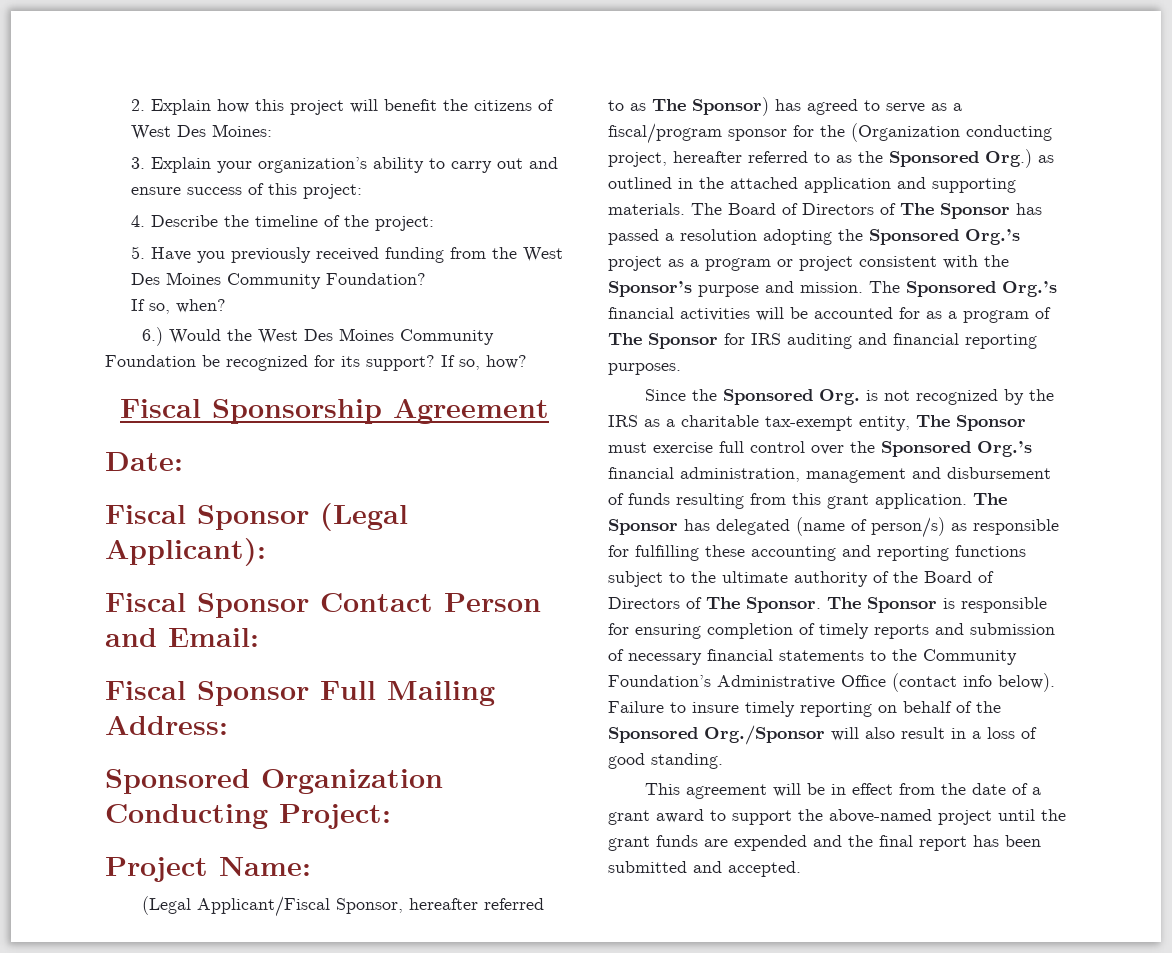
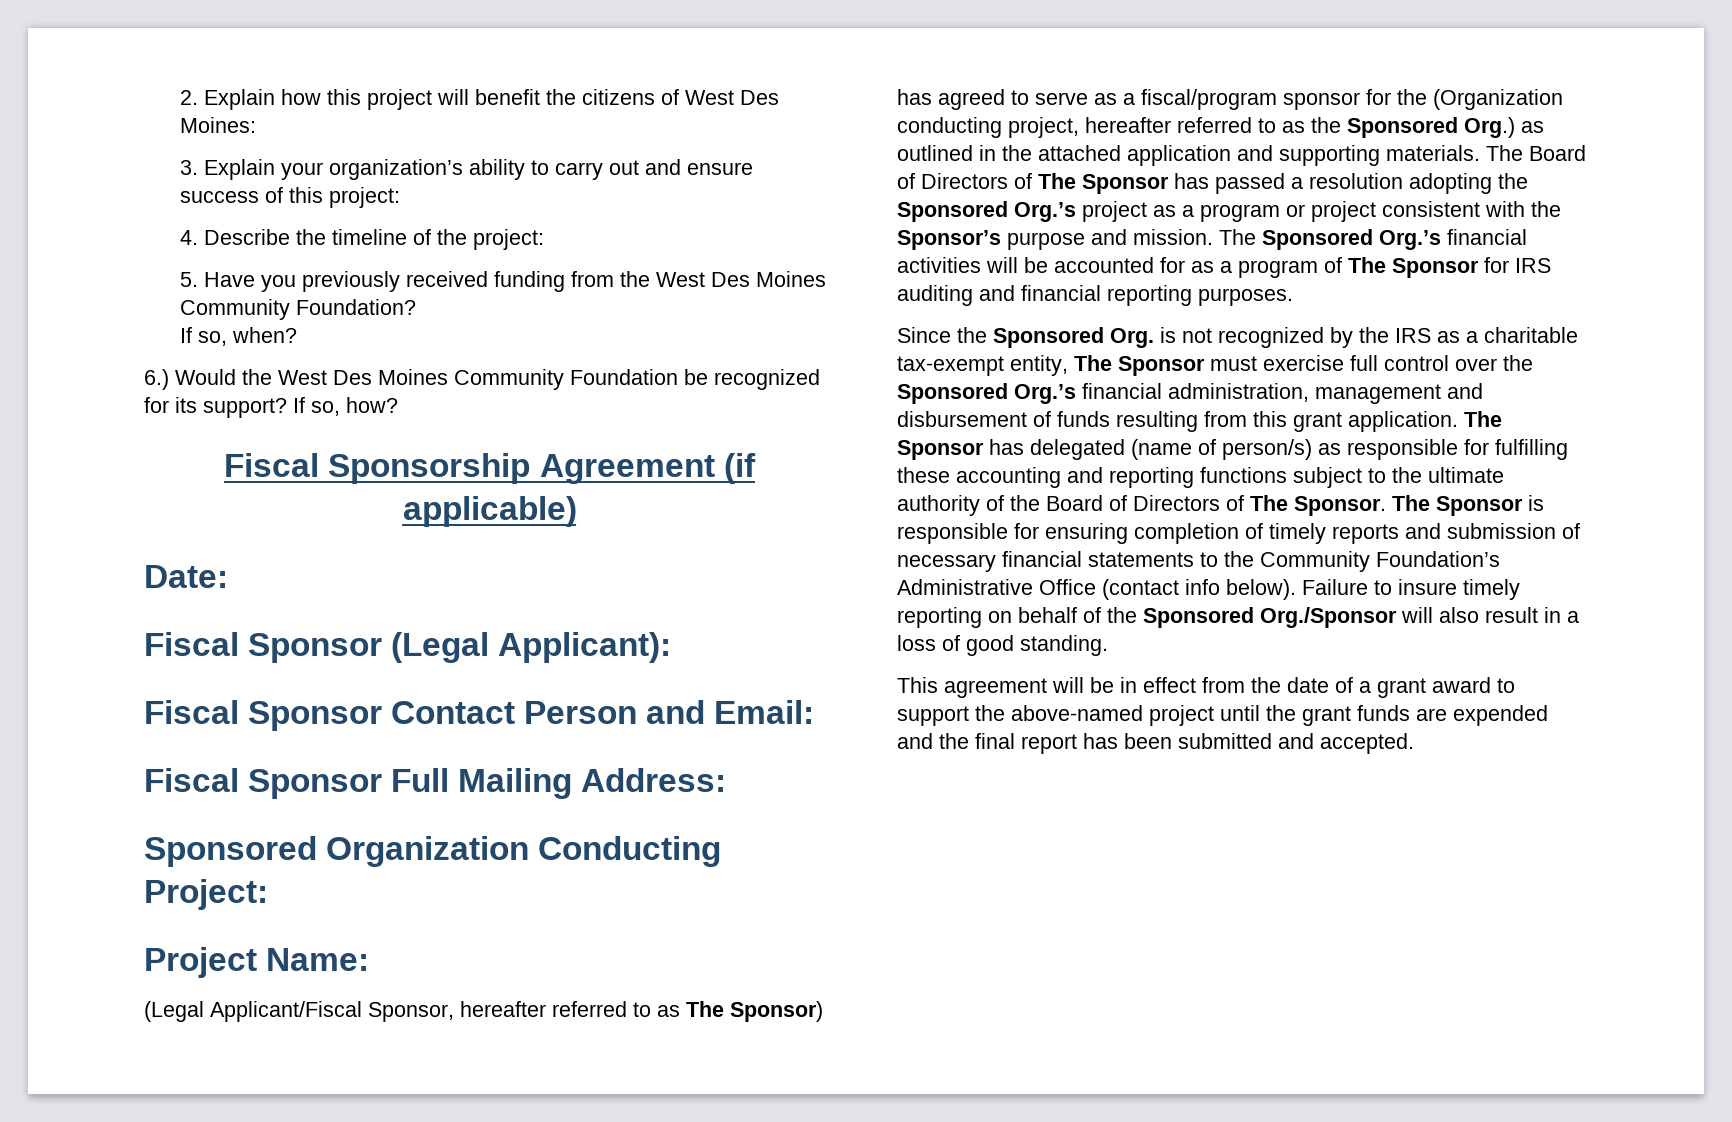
- Fiscal Sponsorship Agreement
+ Fiscal Sponsorship Agreement (if applicable)

